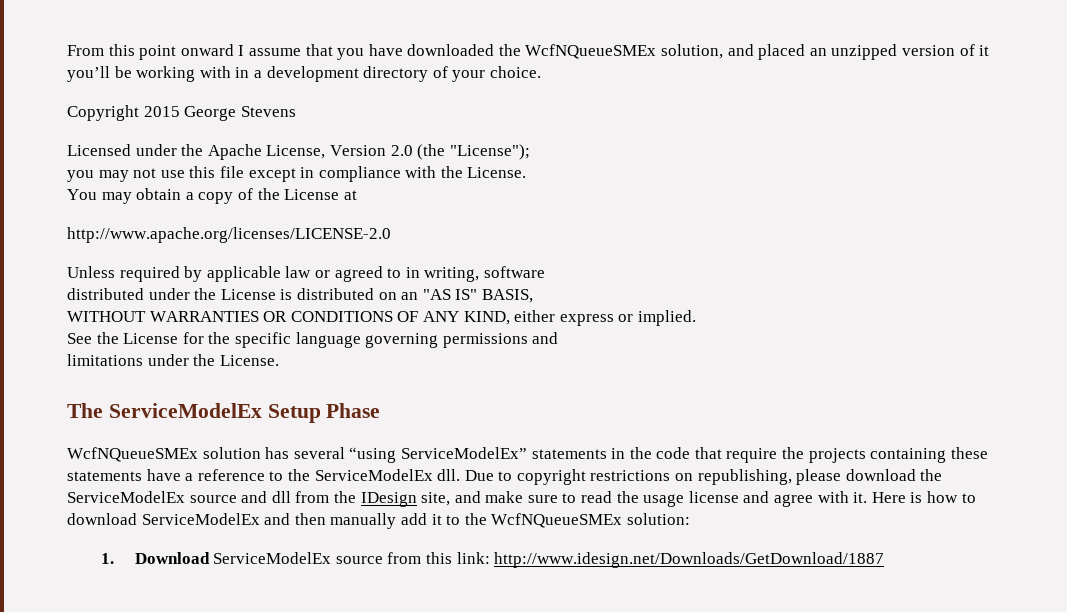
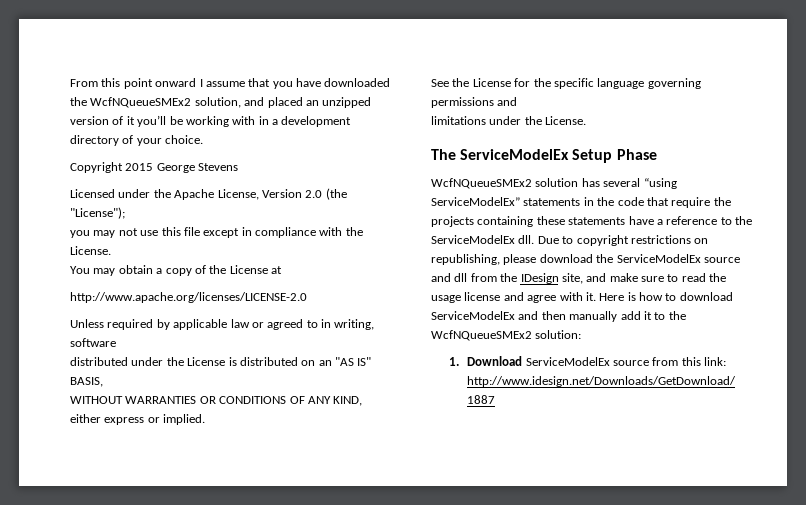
- From this point onward I assume that you have downloaded the WcfNQueueSMEx solution, and placed an unzipped version of it you’ll be working with in a development directory of your choice.
+ From this point onward I assume that you have downloaded the WcfNQueueSMEx2 solution, and placed an unzipped version of it you’ll be working with in a development directory of your choice.
- WcfNQueueSMEx solution has several “using ServiceModelEx” statements in the code that require the projects containing these statements have a reference to the ServiceModelEx dll.
+ WcfNQueueSMEx2 solution has several “using ServiceModelEx” statements in the code that require the projects containing these statements have a reference to the ServiceModelEx dll.
- Here is how to download ServiceModelEx and then manually add it to the WcfNQueueSMEx solution:
+ Here is how to download ServiceModelEx and then manually add it to the WcfNQueueSMEx2 solution:

